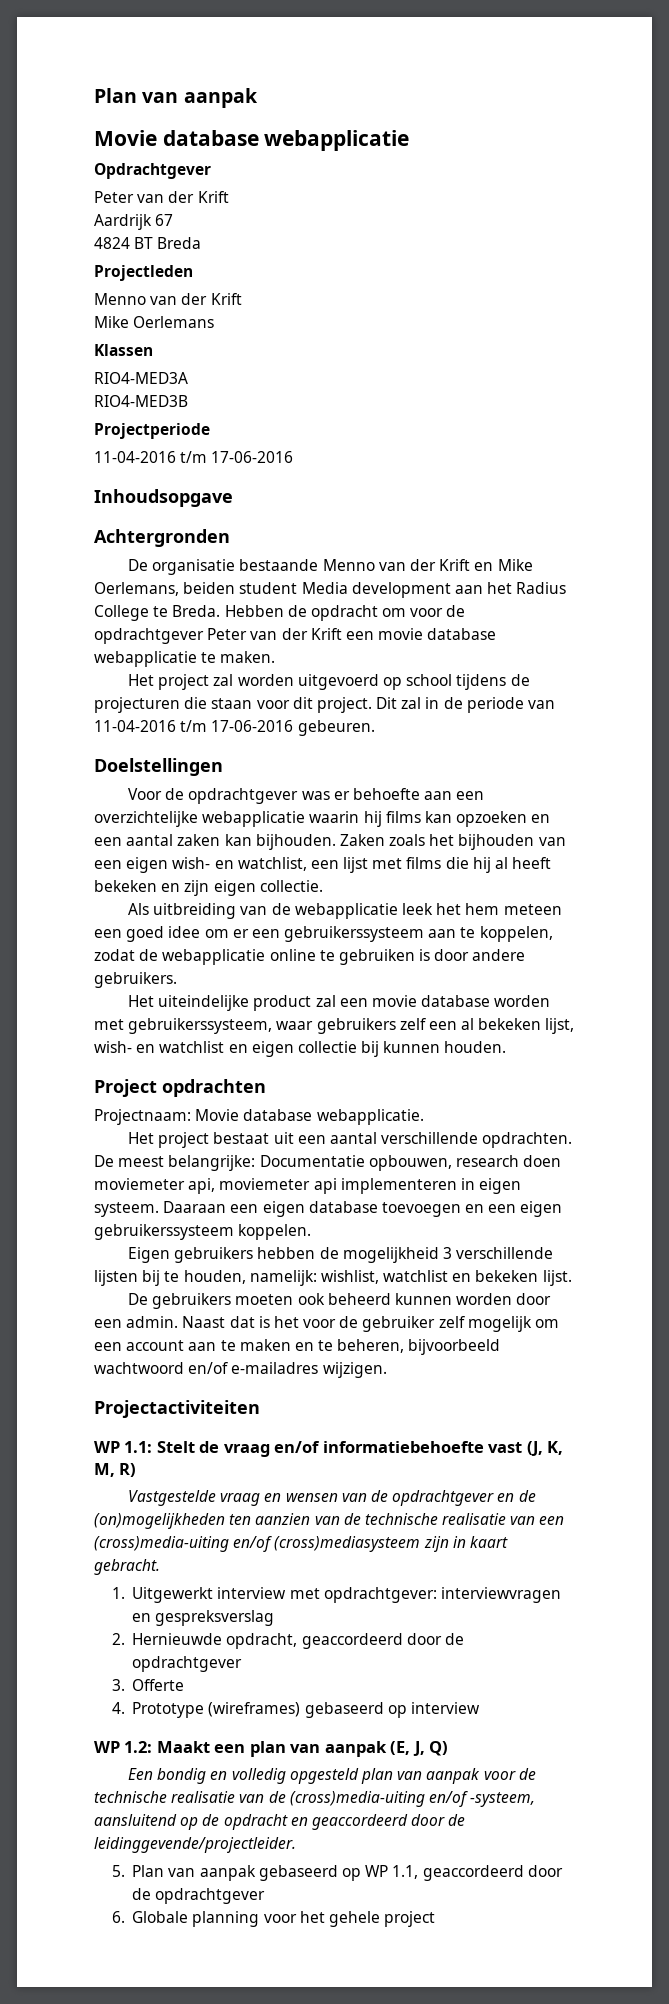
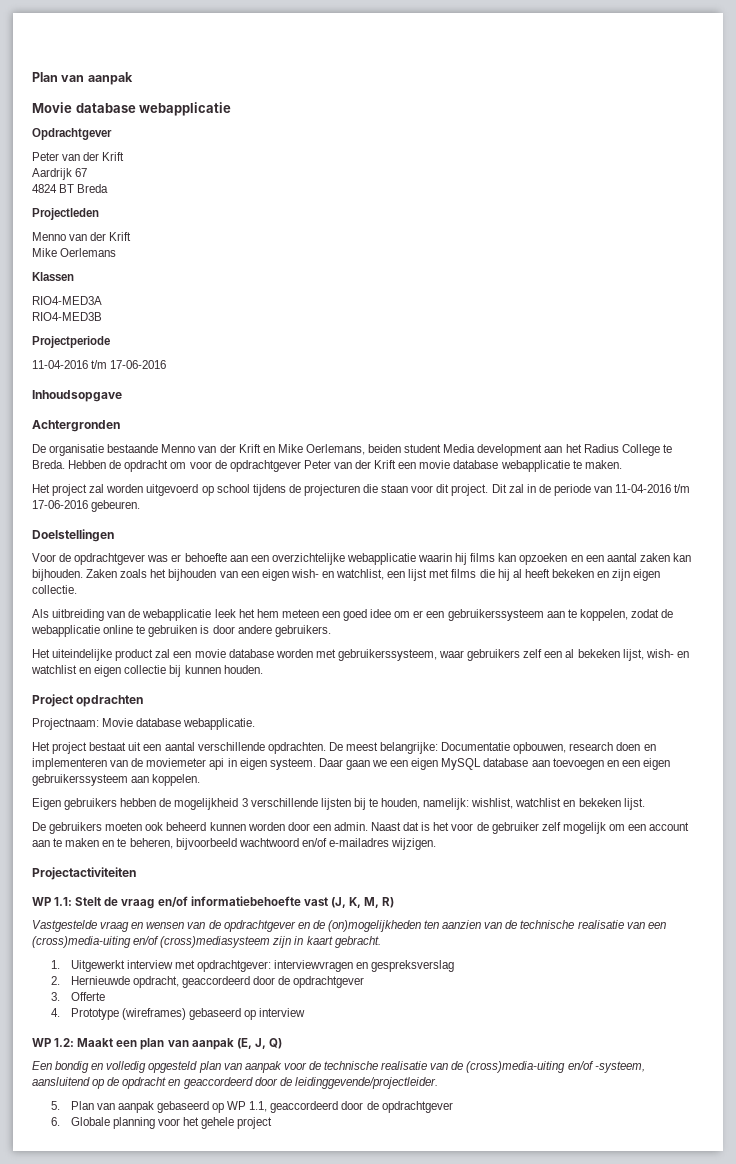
- De meest belangrijke: Documentatie opbouwen, research doen moviemeter api, moviemeter api implementeren in eigen systeem.
+ De meest belangrijke: Documentatie opbouwen, research doen en implementeren van de moviemeter api in eigen systeem.
- Daaraan een eigen database toevoegen en een eigen gebruikerssysteem koppelen.
+ Daar gaan we een eigen MySQL database aan toevoegen en een eigen gebruikerssysteem aan koppelen.

